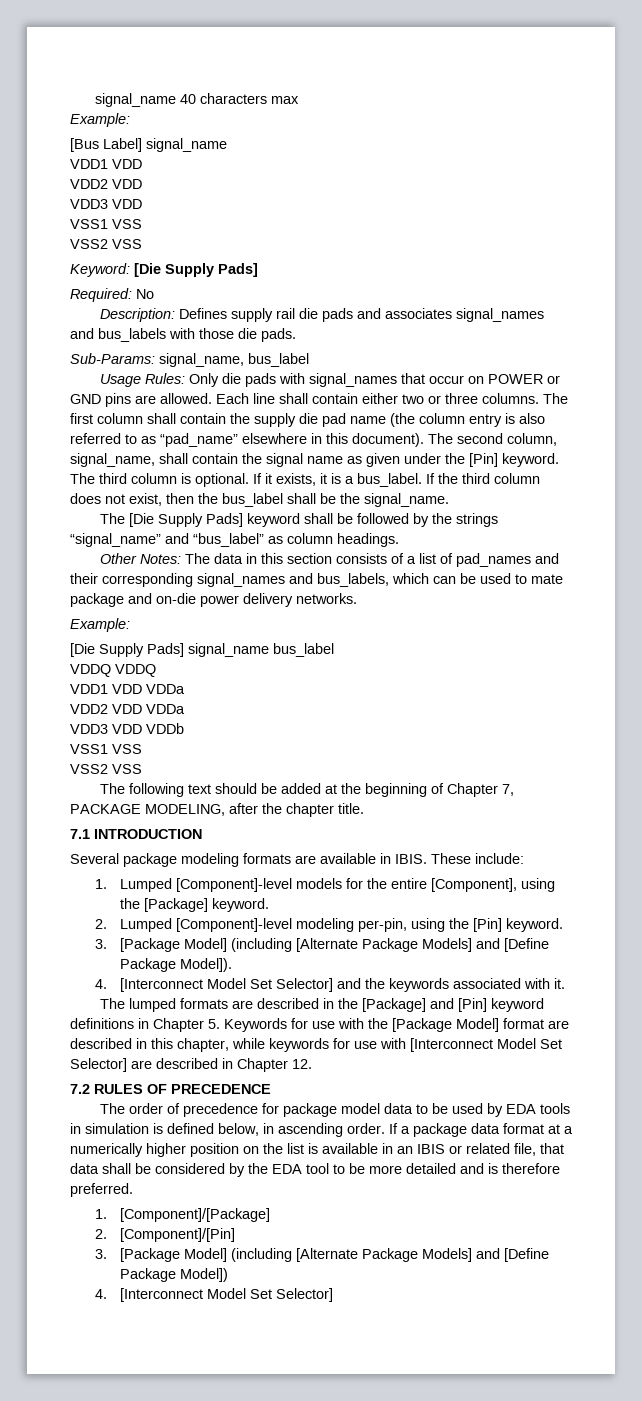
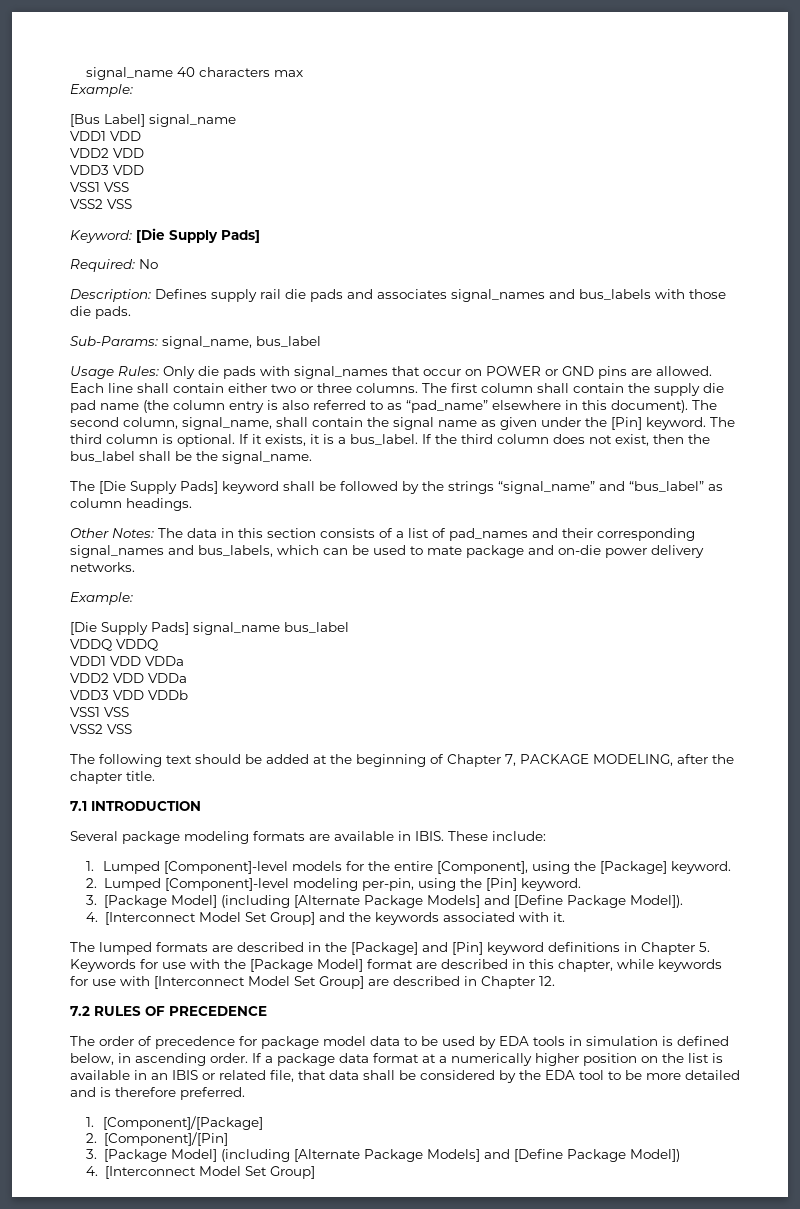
- 4. [Interconnect Model Set Selector] and the keywords associated with it.
+ 4. [Interconnect Model Set Group] and the keywords associated with it.
- The lumped formats are described in the [Package] and [Pin] keyword definitions in Chapter 5. Keywords for use with the [Package Model] format are described in this chapter, while keywords for use with [Interconnect Model Set Selector] are described in Chapter 12.
+ The lumped formats are described in the [Package] and [Pin] keyword definitions in Chapter 5. Keywords for use with the [Package Model] format are described in this chapter, while keywords for use with [Interconnect Model Set Group] are described in Chapter 12.
  3. [Package Model] (including [Alternate Package Models] and [Define Package Model])
- 4. [Interconnect Model Set Selector]
+ 4. [Interconnect Model Set Group]

